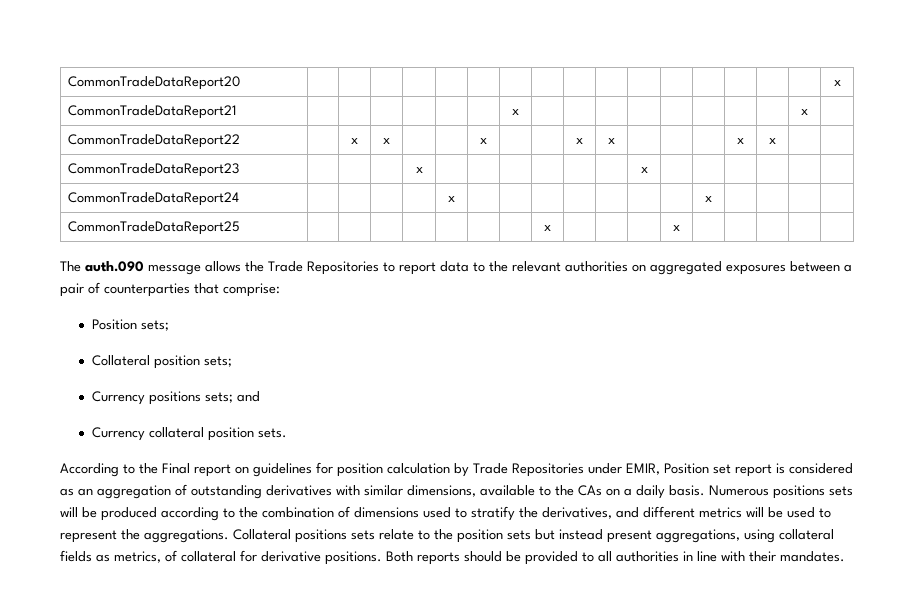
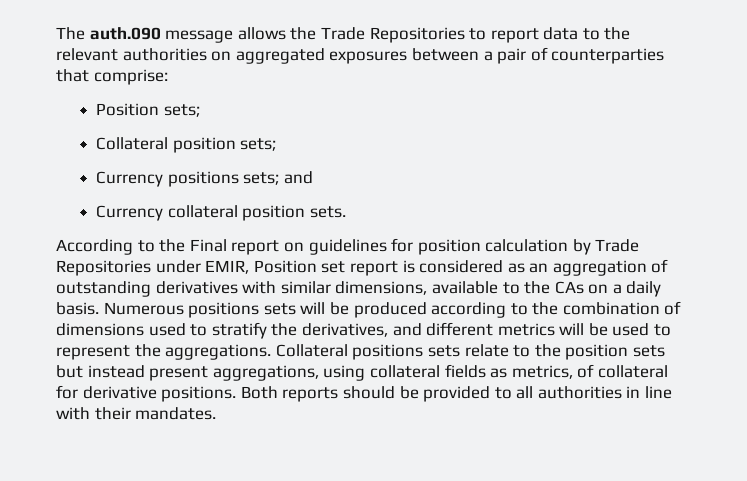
- CommonTradeDataReport20 | | | | | | | | | | | | | | | | | x
- CommonTradeDataReport21 | | | | | | | x | | | | | | | | | x |
- CommonTradeDataReport22 | | x | x | | | x | | | x | x | | | | x | x | |
- CommonTradeDataReport23 | | | | x | | | | | | | x | | | | | |
- CommonTradeDataReport24 | | | | | x | | | | | | | | x | | | |
- CommonTradeDataReport25 | | | | | | | | x | | | | x | | | | |

